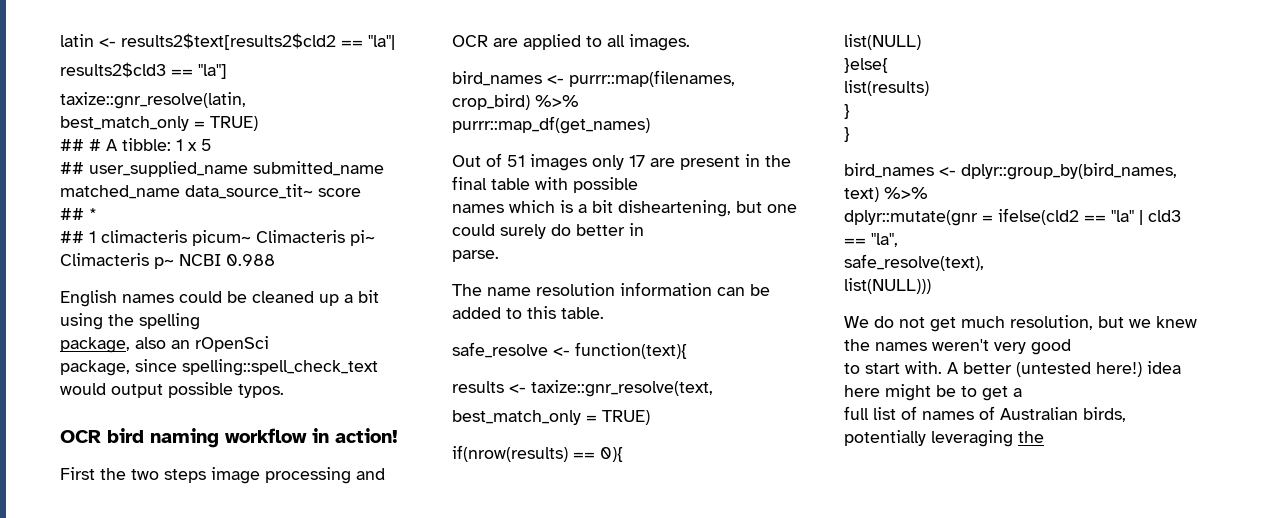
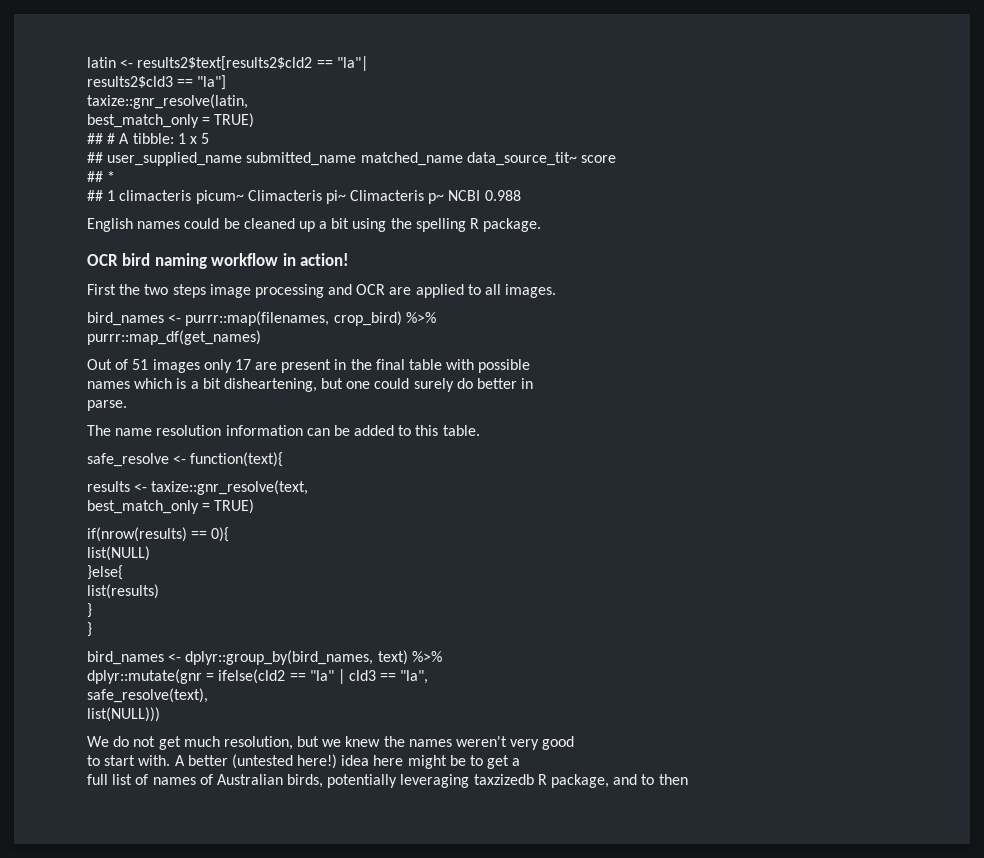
- English names could be cleaned up a bit using the spelling
- package, also an rOpenSci
- package, since spelling::spell_check_text would output possible typos.
+ English names could be cleaned up a bit using the spelling R package.
- full list of names of Australian birds, potentially leveraging the
+ full list of names of Australian birds, potentially leveraging taxzizedb R package, and to then

